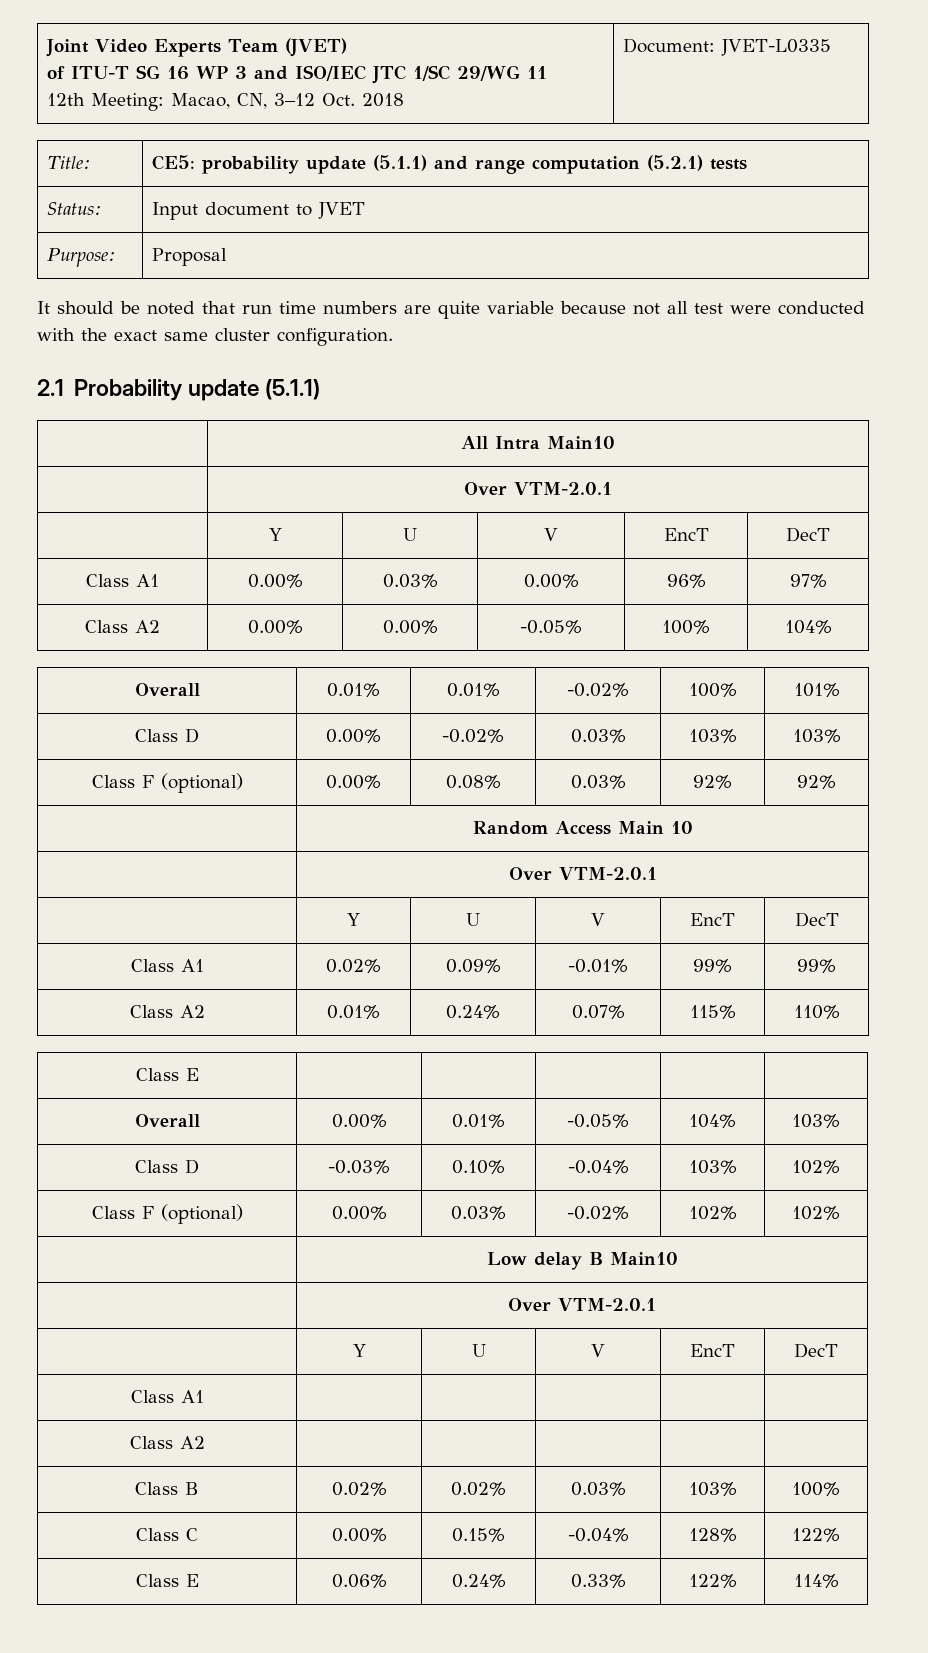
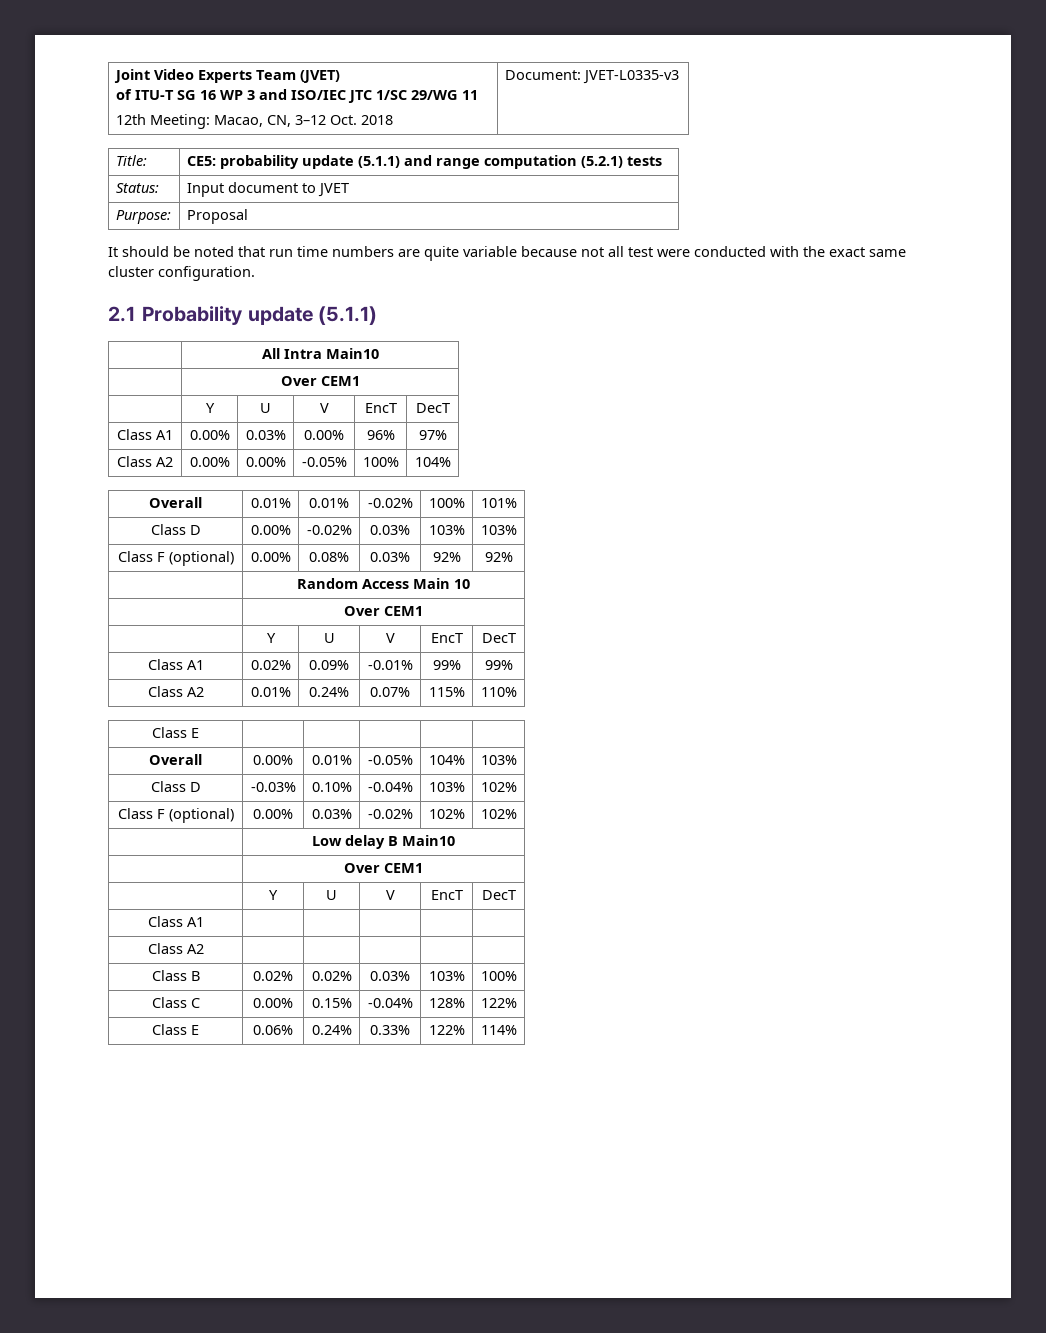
  Joint Video Experts Team (JVET)
  of ITU-T SG 16 WP 3 and ISO/IEC JTC 1/SC 29/WG 11
- 12th Meeting: Macao, CN, 3–12 Oct. 2018 | Document: JVET-L0335
+ 12th Meeting: Macao, CN, 3–12 Oct. 2018 | Document: JVET-L0335-v3
  | All Intra Main10
- | Over VTM-2.0.1
+ | Over CEM1
  | Random Access Main 10
- | Over VTM-2.0.1
+ | Over CEM1
  | Low delay B Main10
- | Over VTM-2.0.1
+ | Over CEM1

